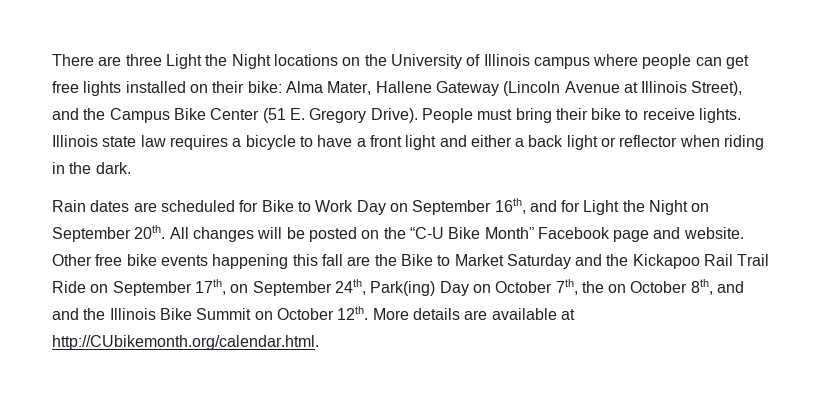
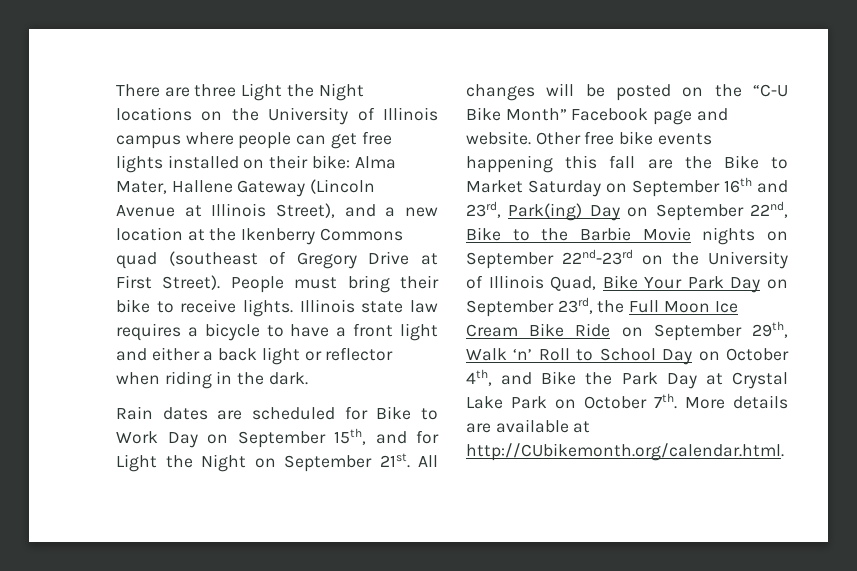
- There are three Light the Night locations on the University of Illinois campus where people can get free lights installed on their bike: Alma Mater, Hallene Gateway (Lincoln Avenue at Illinois Street), and the Campus Bike Center (51 E. Gregory Drive).
+ There are three Light the Night locations on the University of Illinois campus where people can get free lights installed on their bike: Alma Mater, Hallene Gateway (Lincoln Avenue at Illinois Street), and a new location at the Ikenberry Commons quad (southeast of Gregory Drive at First Street).
- Rain dates are scheduled for Bike to Work Day on September 16th, and for Light the Night on September 20th.
+ Rain dates are scheduled for Bike to Work Day on September 15th, and for Light the Night on September 21st.
- Other free bike events happening this fall are the Bike to Market Saturday and the Kickapoo Rail Trail Ride on September 17th, on September 24th, Park(ing) Day on October 7th, the on October 8th, and and the Illinois Bike Summit on October 12th.
+ Other free bike events happening this fall are the Bike to Market Saturday on September 16th and 23rd, Park(ing) Day on September 22nd, Bike to the Barbie Movie nights on September 22nd-23rd on the University of Illinois Quad, Bike Your Park Day on September 23rd, the Full Moon Ice Cream Bike Ride on September 29th, Walk ‘n’ Roll to School Day on October 4th, and Bike the Park Day at Crystal Lake Park on October 7th.

